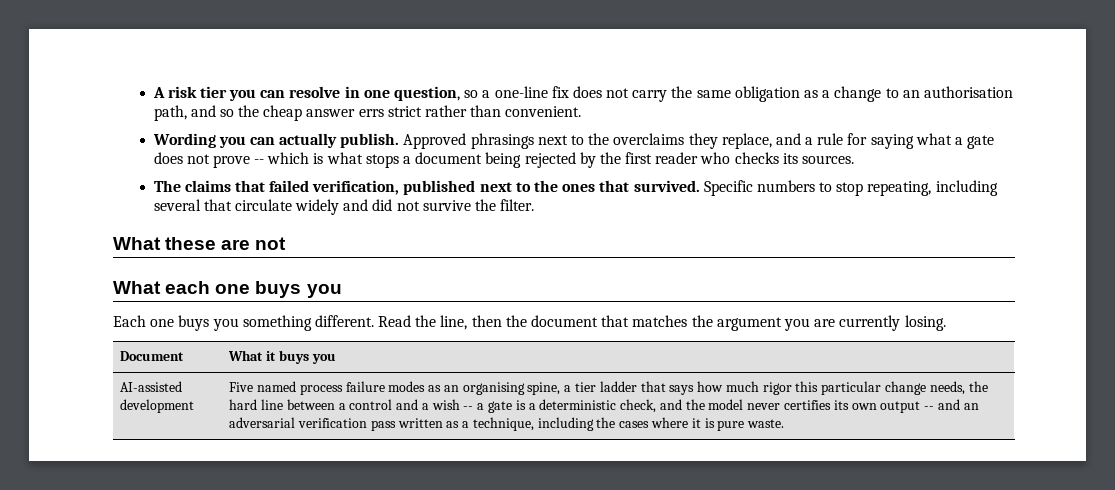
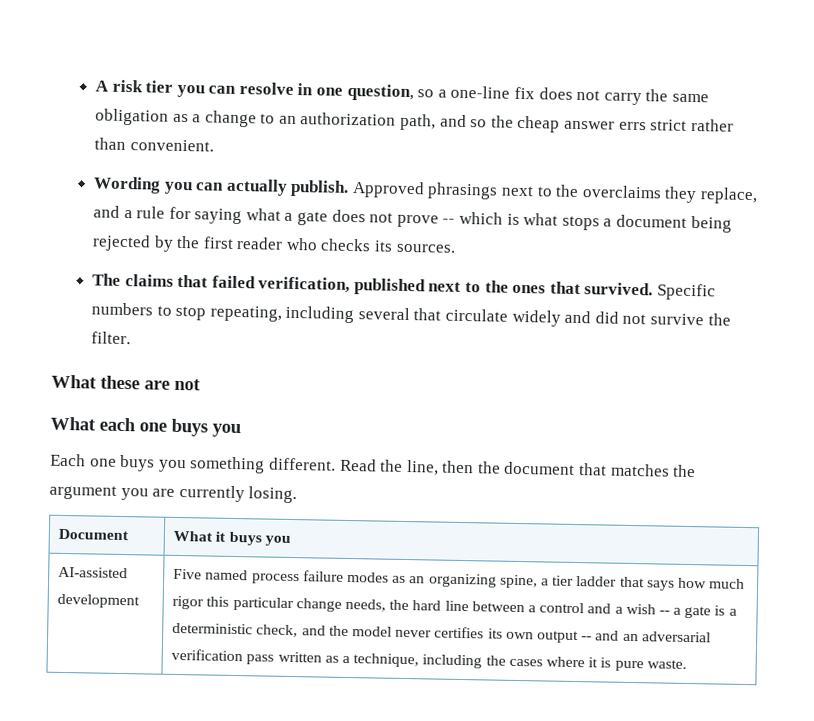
- A risk tier you can resolve in one question, so a one-line fix does not carry the same obligation as a change to an authorisation path, and so the cheap answer errs strict rather than convenient.
+ A risk tier you can resolve in one question, so a one-line fix does not carry the same obligation as a change to an authorization path, and so the cheap answer errs strict rather than convenient.
- Five named process failure modes as an organising spine, a tier ladder that says how much rigor this particular change needs, the hard line between a control and a wish -- a gate is a deterministic check, and the model never certifies its own output -- and an adversarial verification pass written as a technique, including the cases where it is pure waste.
+ Five named process failure modes as an organizing spine, a tier ladder that says how much rigor this particular change needs, the hard line between a control and a wish -- a gate is a deterministic check, and the model never certifies its own output -- and an adversarial verification pass written as a technique, including the cases where it is pure waste.

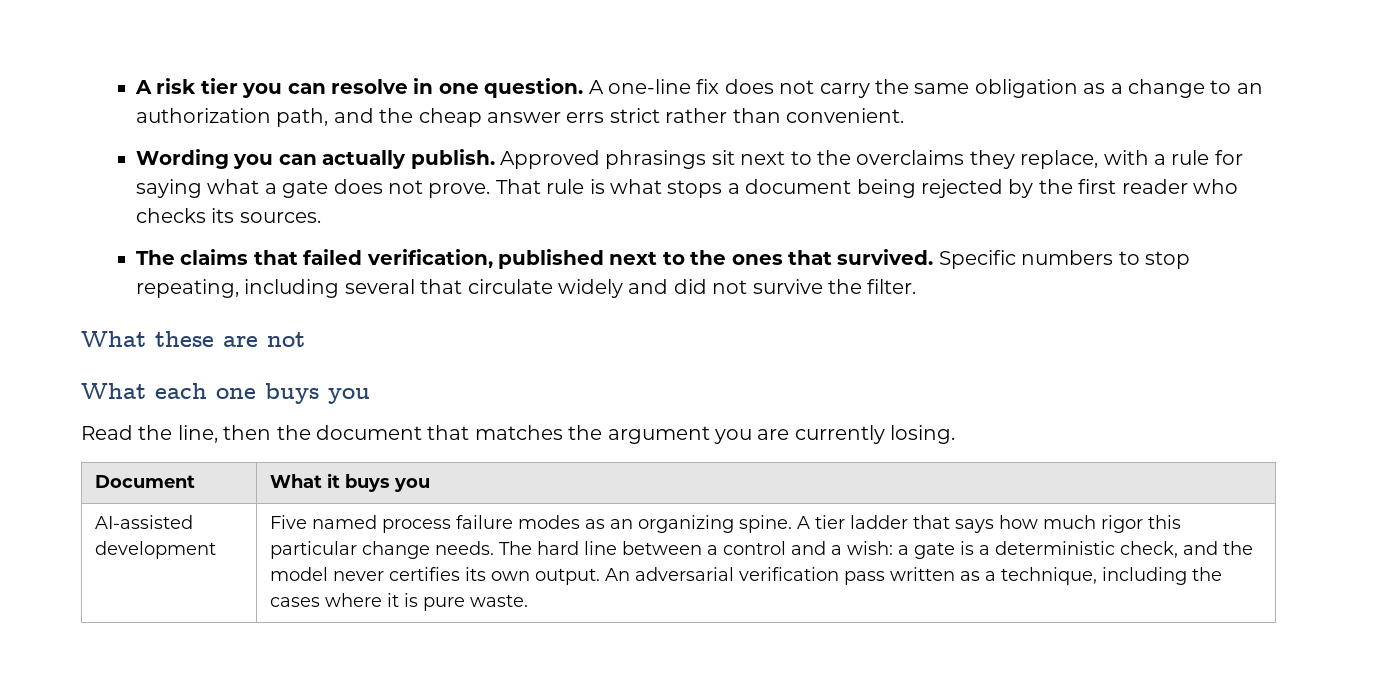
- A risk tier you can resolve in one question, so a one-line fix does not carry the same obligation as a change to an authorization path, and so the cheap answer errs strict rather than convenient.
+ A risk tier you can resolve in one question. A one-line fix does not carry the same obligation as a change to an authorization path, and the cheap answer errs strict rather than convenient.
- Approved phrasings next to the overclaims they replace, and a rule for saying what a gate does not prove -- which is what stops a document being rejected by the first reader who checks its sources.
+ Approved phrasings sit next to the overclaims they replace, with a rule for saying what a gate does not prove. That rule is what stops a document being rejected by the first reader who checks its sources.
- Each one buys you something different.
- Five named process failure modes as an organizing spine, a tier ladder that says how much rigor this particular change needs, the hard line between a control and a wish -- a gate is a deterministic check, and the model never certifies its own output -- and an adversarial verification pass written as a technique, including the cases where it is pure waste.
+ Five named process failure modes as an organizing spine. A tier ladder that says how much rigor this particular change needs. The hard line between a control and a wish: a gate is a deterministic check, and the model never certifies its own output. An adversarial verification pass written as a technique, including the cases where it is pure waste.

